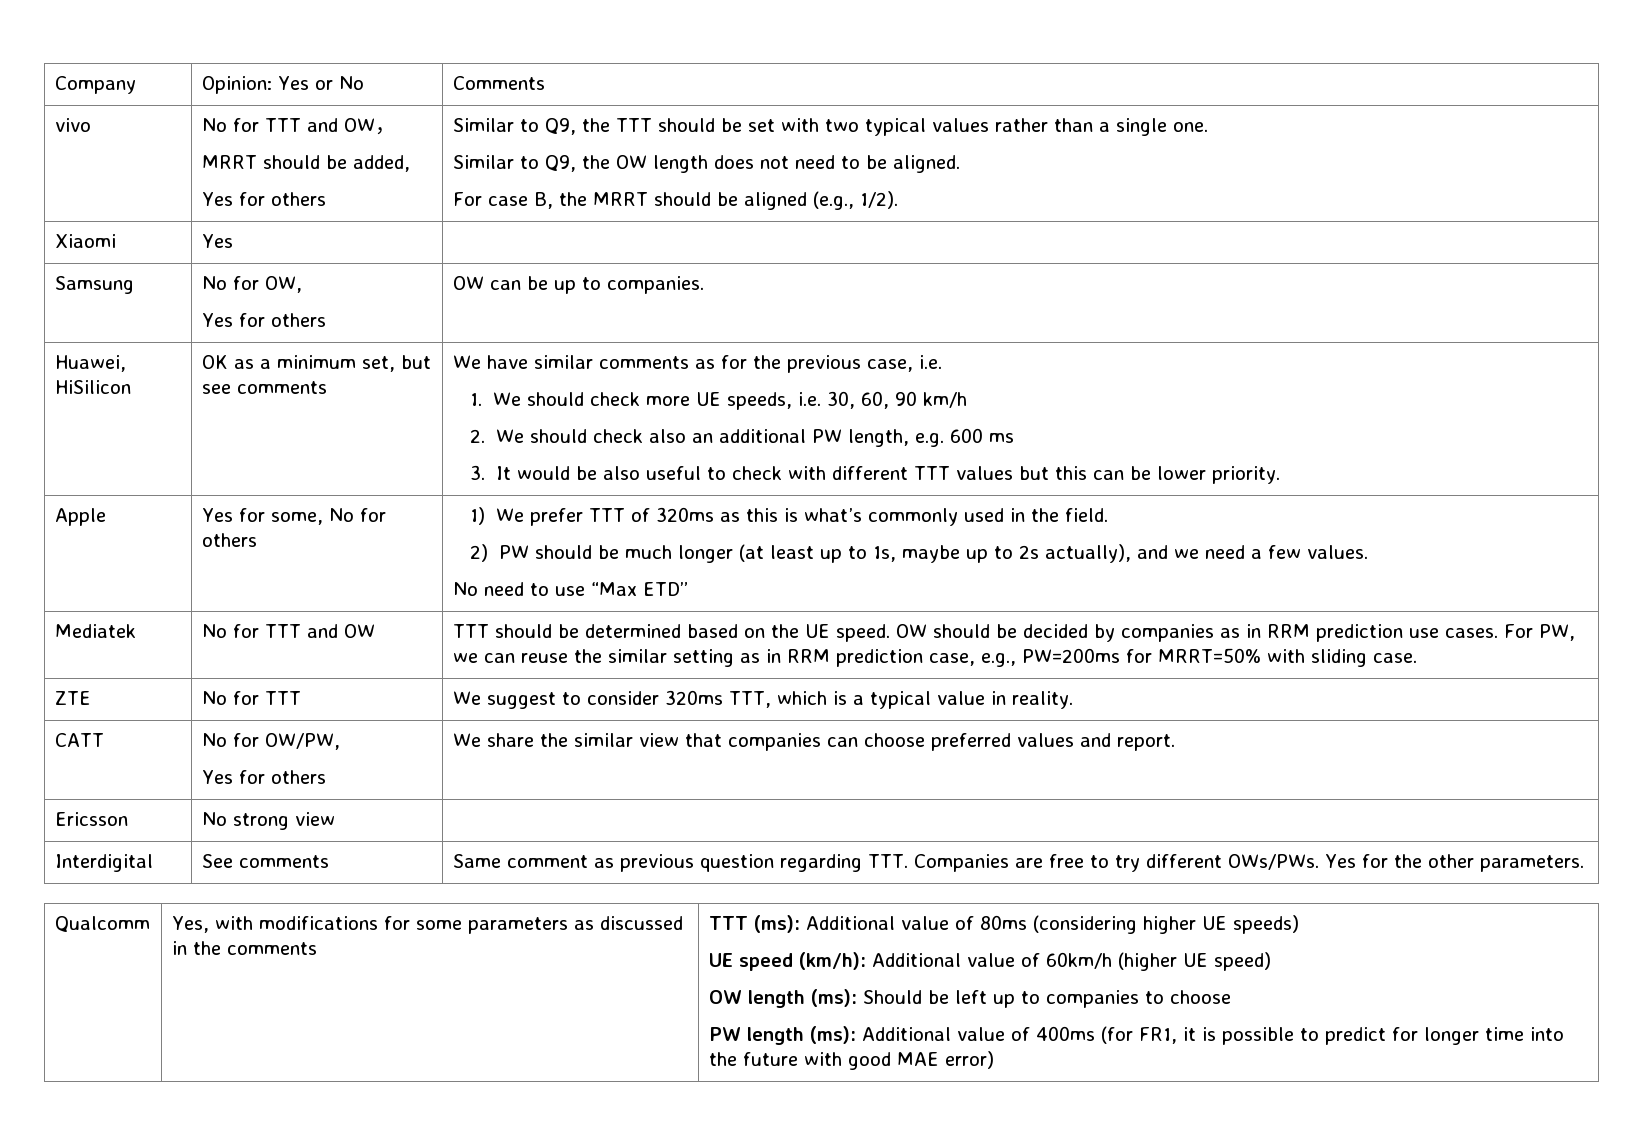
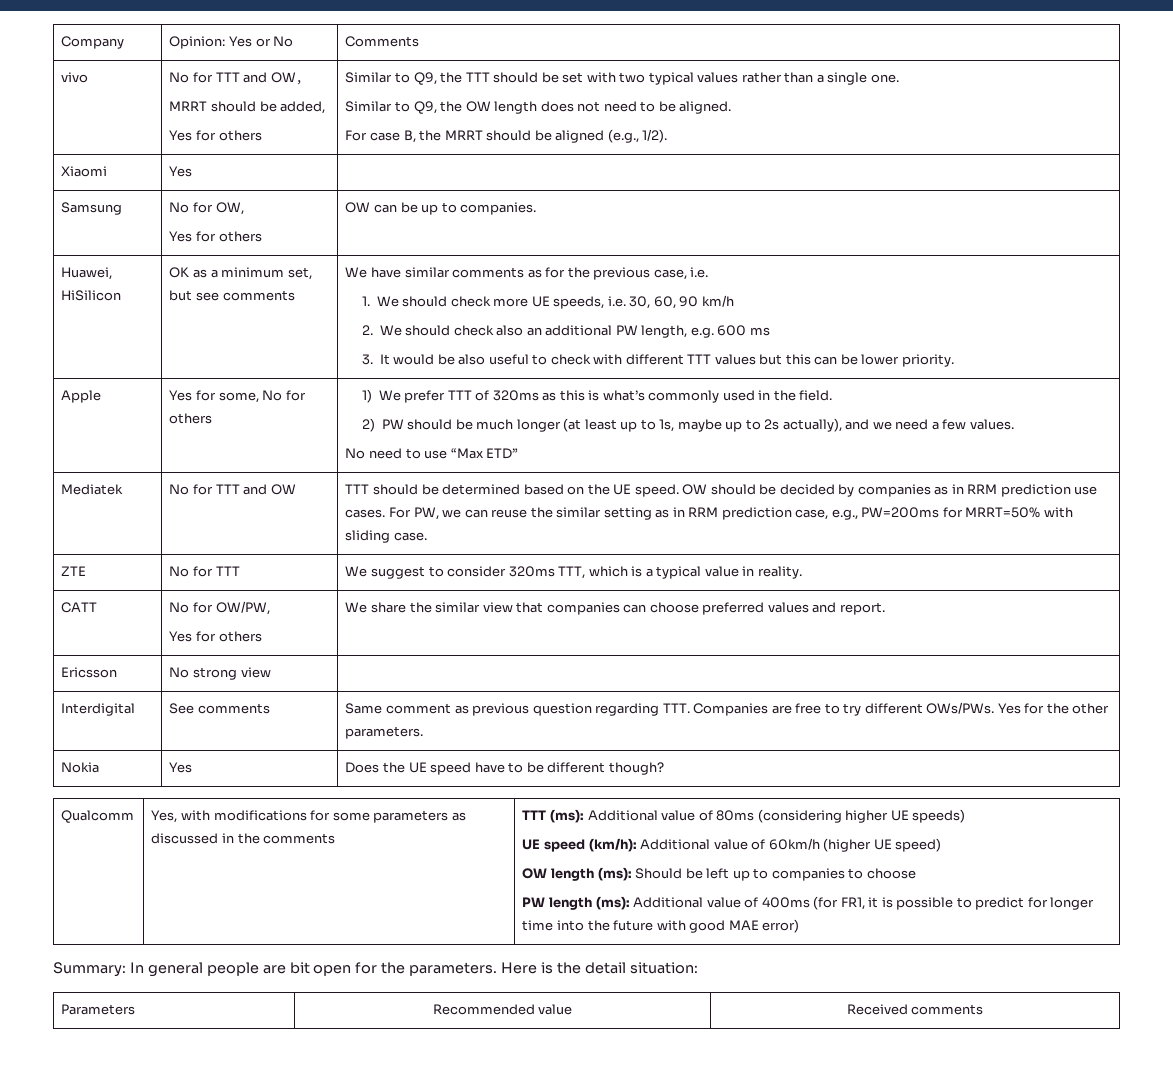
+ Nokia | Yes | Does the UE speed have to be different though?
+ Summary: In general people are bit open for the parameters. Here is the detail situation:
+ Parameters | Recommended value | Received comments

